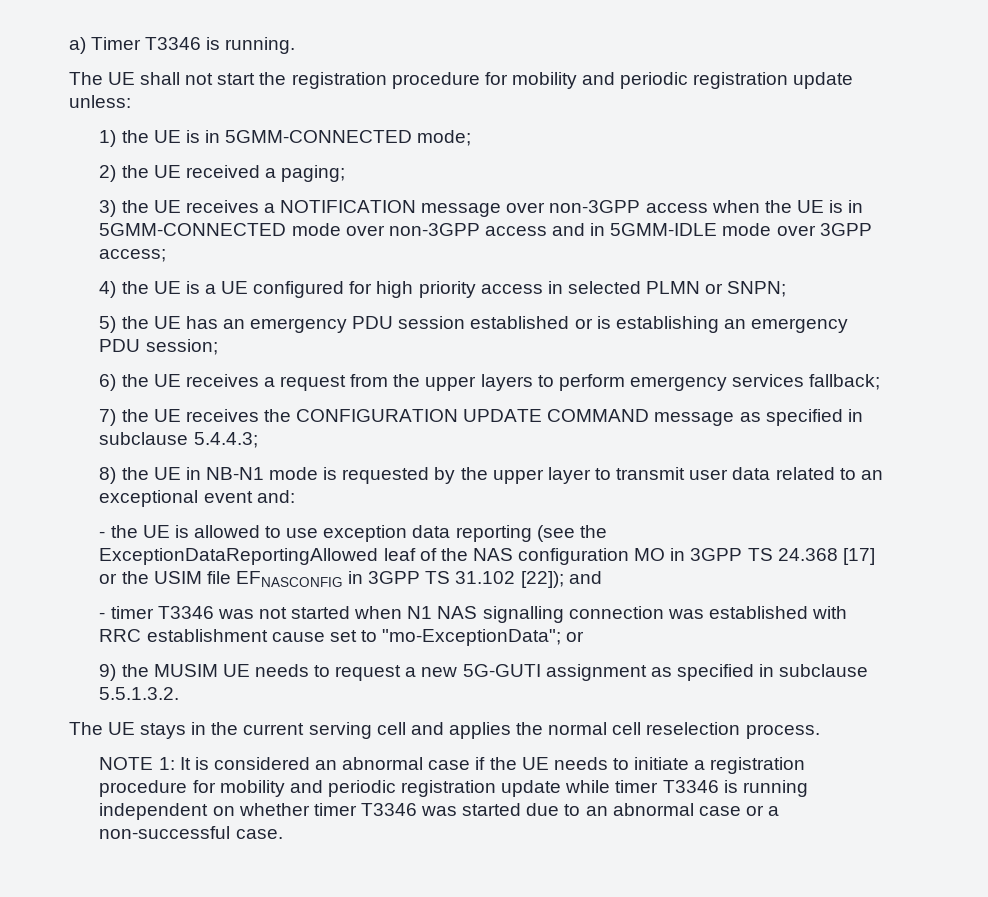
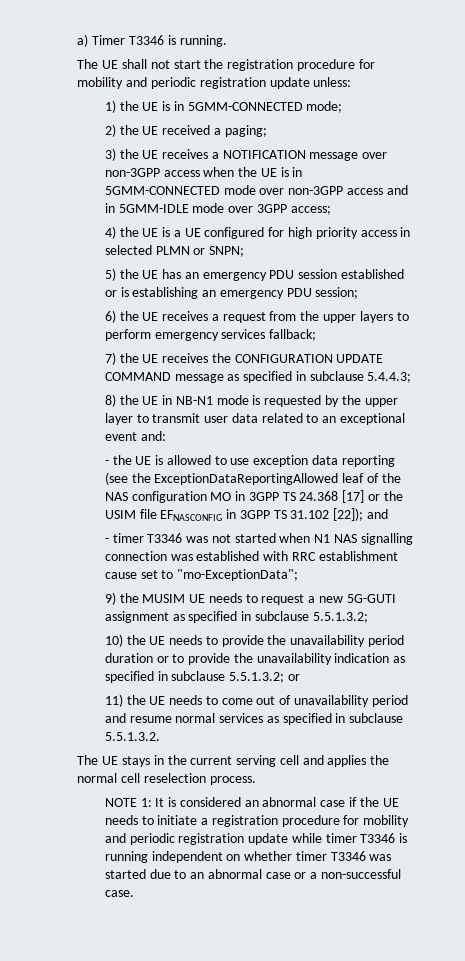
- - timer T3346 was not started when N1 NAS signalling connection was established with RRC establishment cause set to "mo-ExceptionData"; or
+ - timer T3346 was not started when N1 NAS signalling connection was established with RRC establishment cause set to "mo-ExceptionData";
- 9) the MUSIM UE needs to request a new 5G-GUTI assignment as specified in subclause 5.5.1.3.2.
+ 9) the MUSIM UE needs to request a new 5G-GUTI assignment as specified in subclause 5.5.1.3.2;
+ 10) the UE needs to provide the unavailability period duration or to provide the unavailability indication as specified in subclause 5.5.1.3.2; or
+ 11) the UE needs to come out of unavailability period and resume normal services as specified in subclause 5.5.1.3.2.

